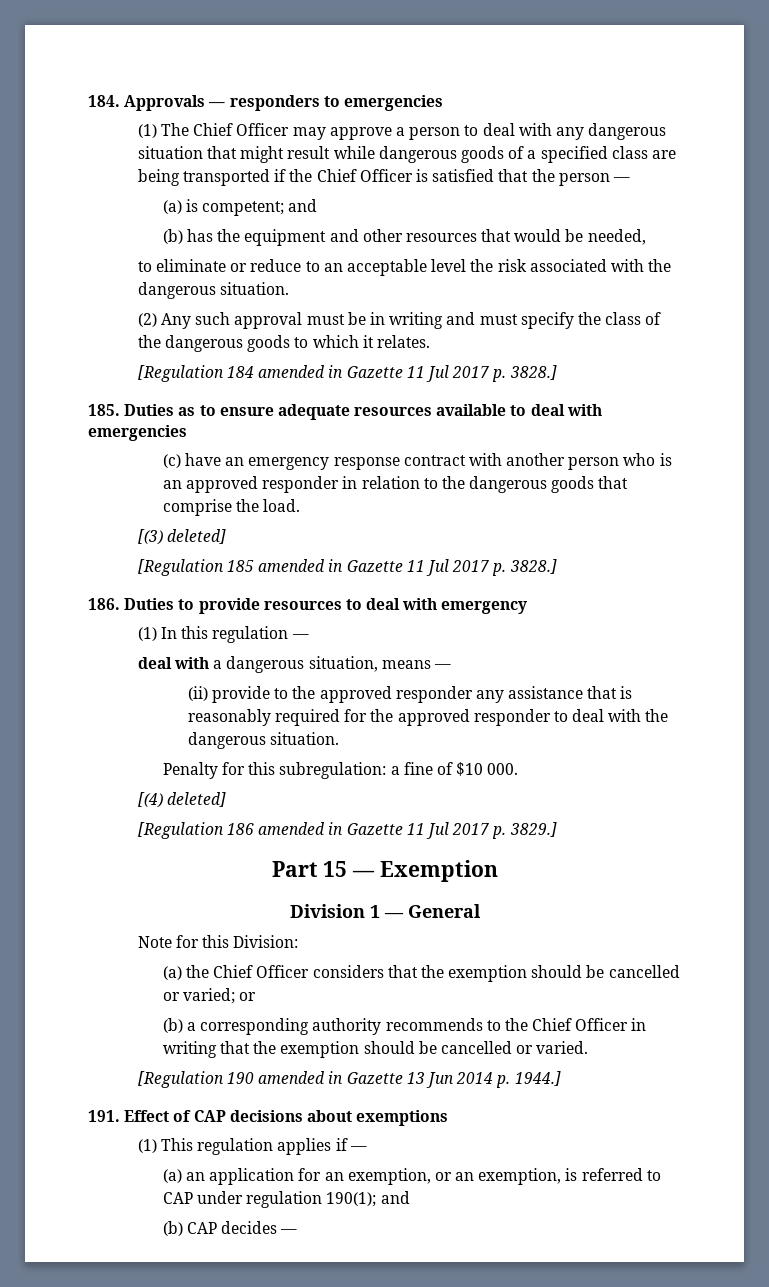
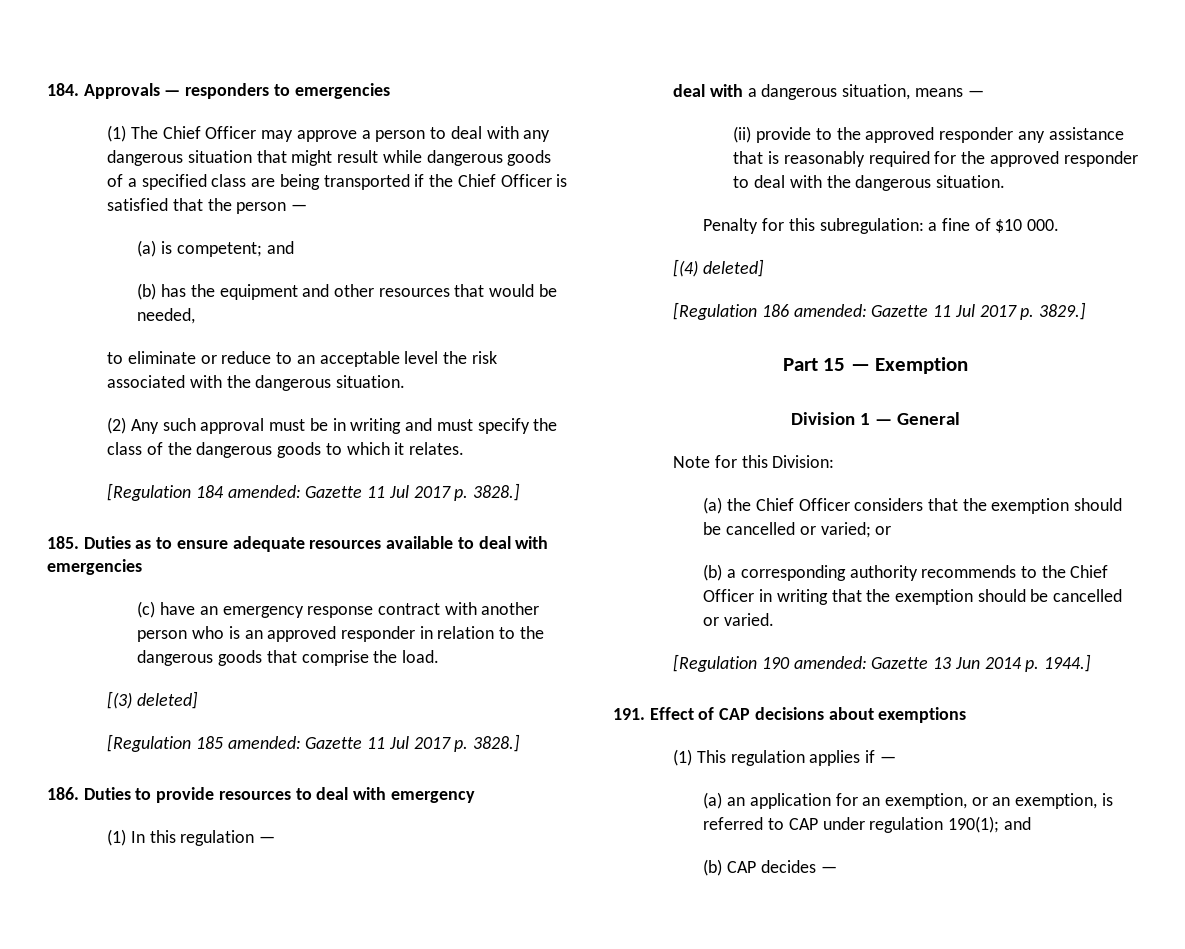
- [Regulation 184 amended in Gazette 11 Jul 2017 p. 3828.]
+ [Regulation 184 amended: Gazette 11 Jul 2017 p. 3828.]
- [Regulation 185 amended in Gazette 11 Jul 2017 p. 3828.]
+ [Regulation 185 amended: Gazette 11 Jul 2017 p. 3828.]
- [Regulation 186 amended in Gazette 11 Jul 2017 p. 3829.]
+ [Regulation 186 amended: Gazette 11 Jul 2017 p. 3829.]
- [Regulation 190 amended in Gazette 13 Jun 2014 p. 1944.]
+ [Regulation 190 amended: Gazette 13 Jun 2014 p. 1944.]

